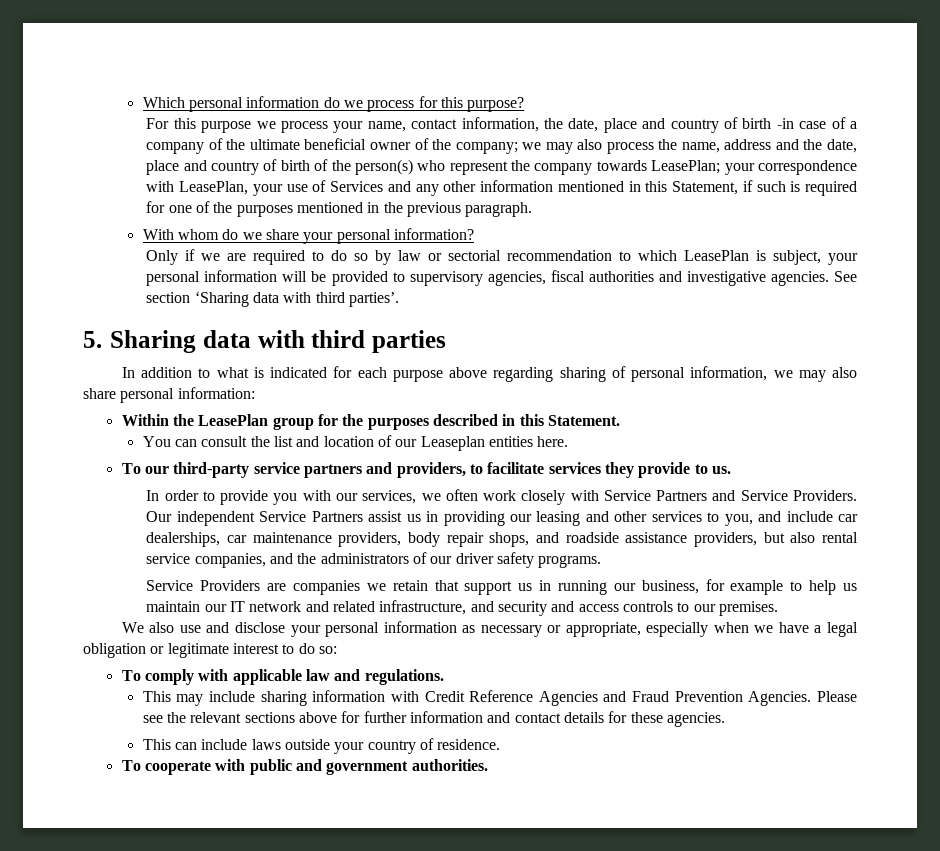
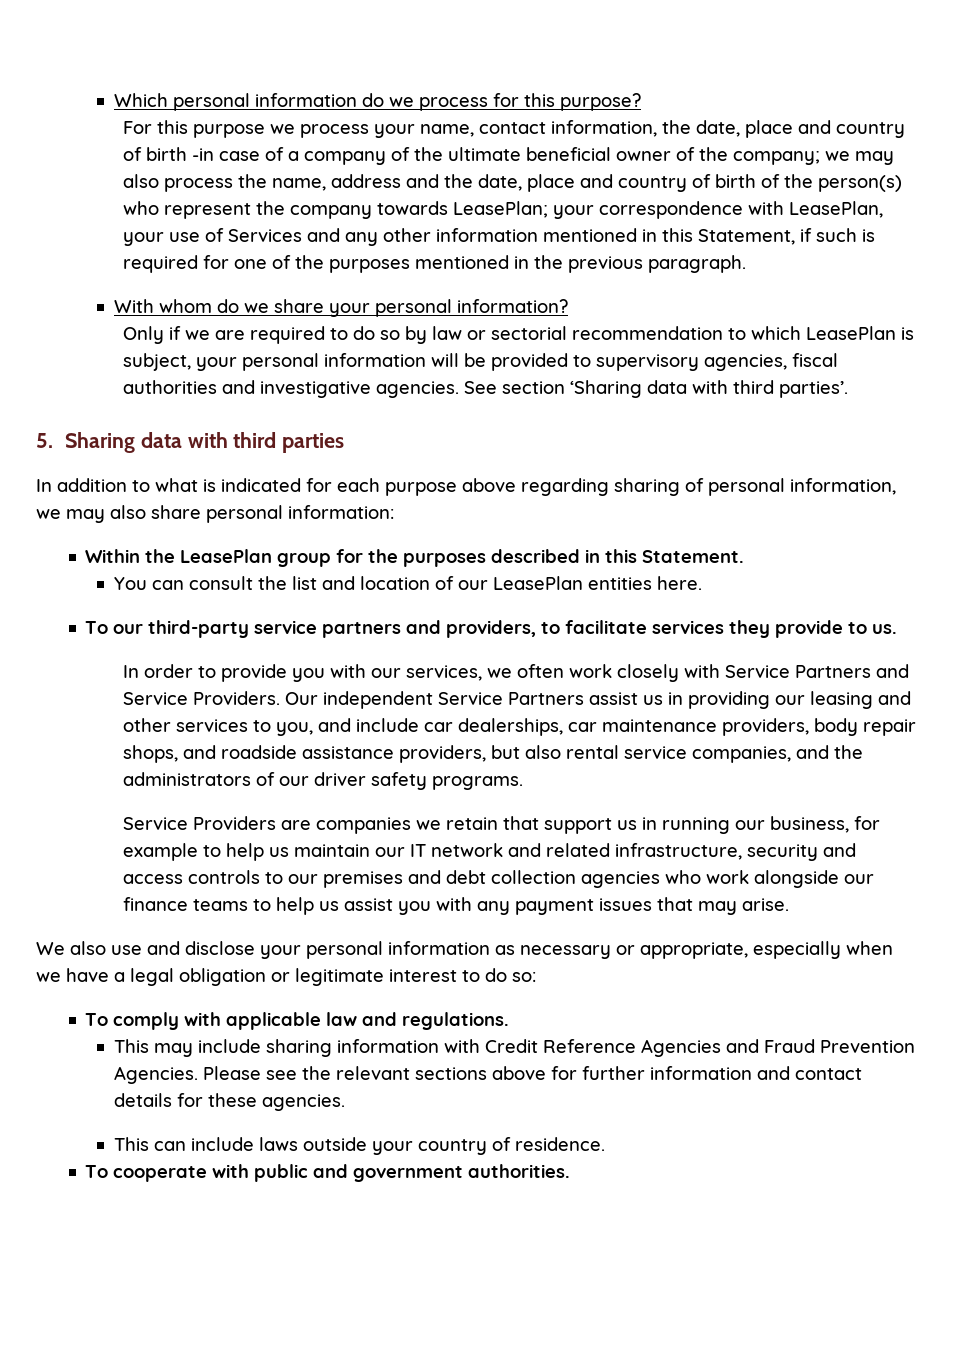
- You can consult the list and location of our Leaseplan entities here.
+ You can consult the list and location of our LeasePlan entities here.
- Service Providers are companies we retain that support us in running our business, for example to help us maintain our IT network and related infrastructure, and security and access controls to our premises.
+ Service Providers are companies we retain that support us in running our business, for example to help us maintain our IT network and related infrastructure, security and access controls to our premises and debt collection agencies who work alongside our finance teams to help us assist you with any payment issues that may arise.

